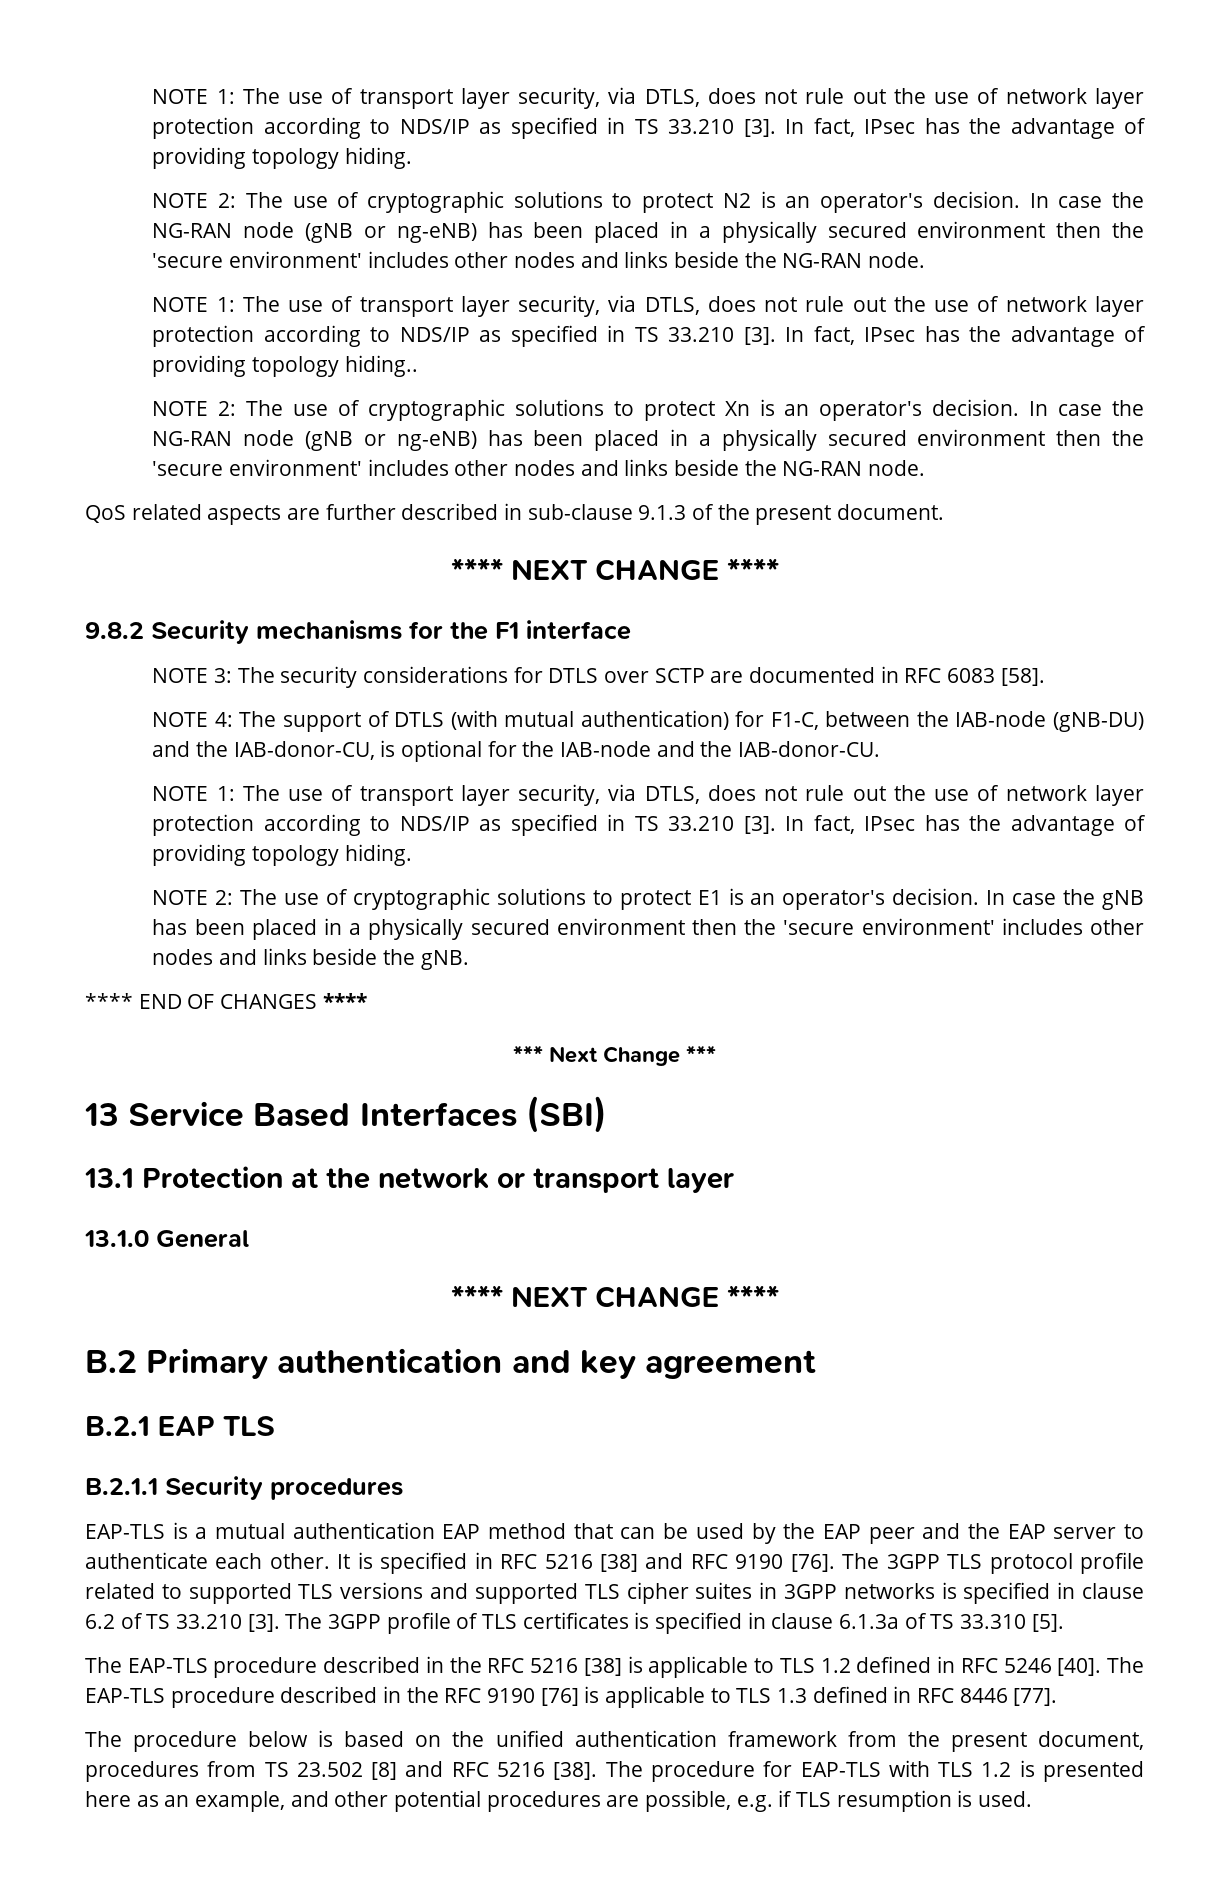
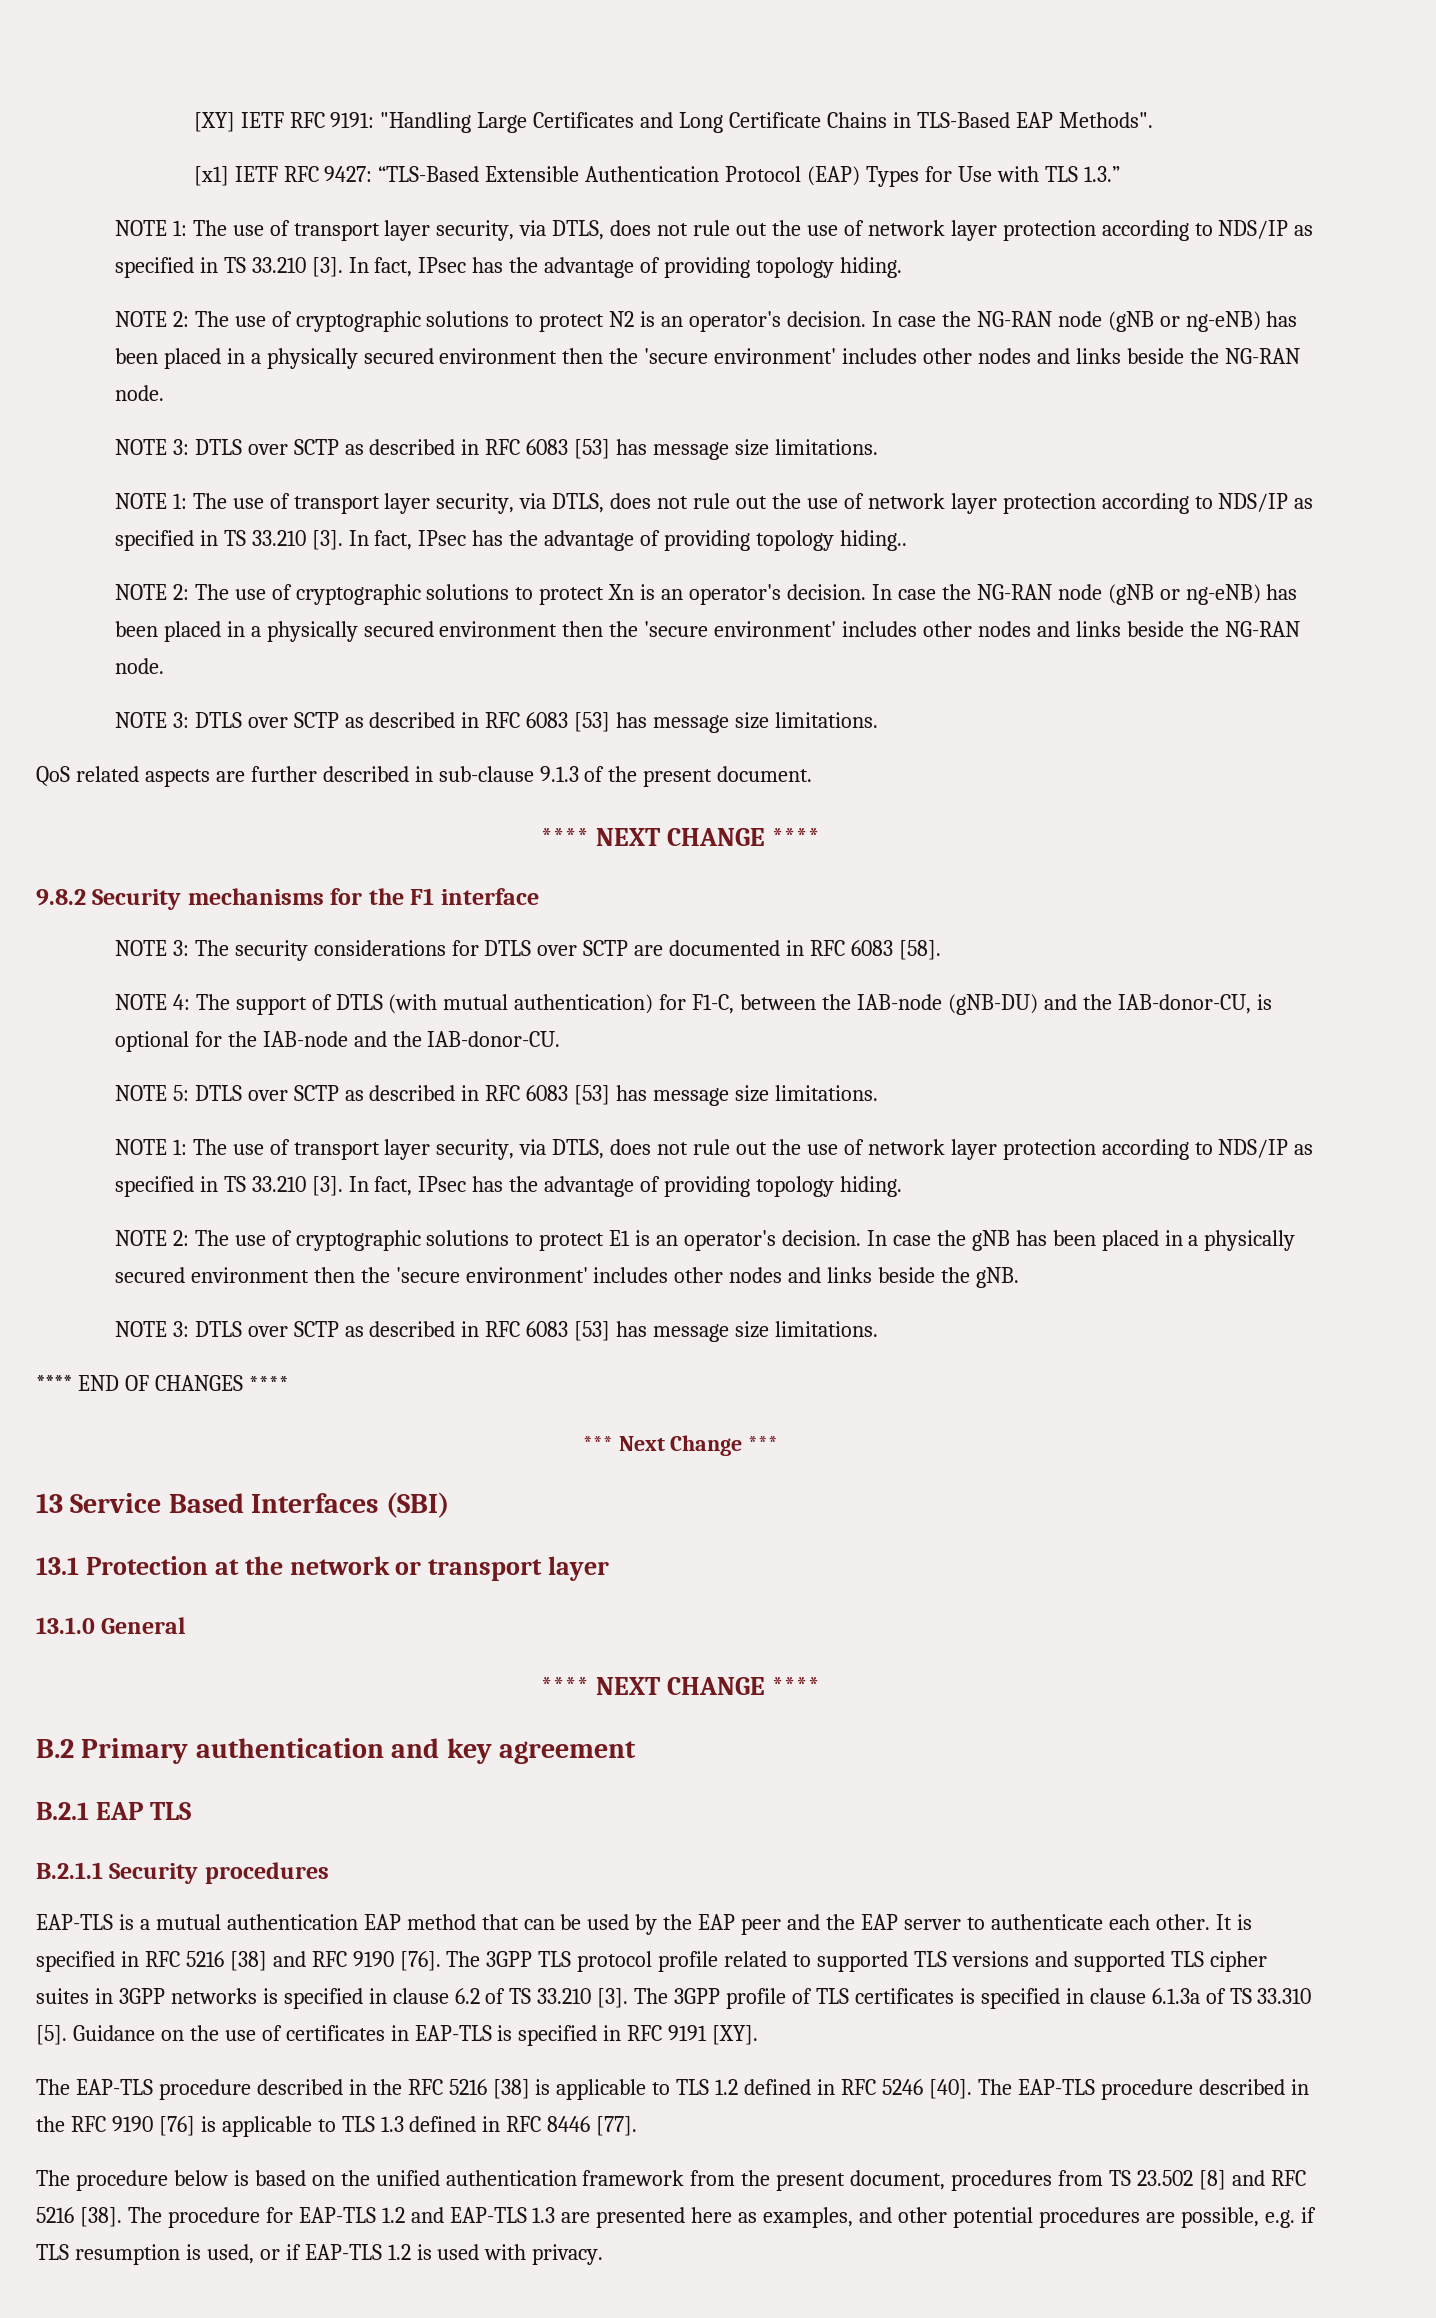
+ [XY] IETF RFC 9191: "Handling Large Certificates and Long Certificate Chains in TLS-Based EAP Methods".
+ [x1] IETF RFC 9427: “TLS-Based Extensible Authentication Protocol (EAP) Types for Use with TLS 1.3.”
  NOTE 2: The use of cryptographic solutions to protect N2 is an operator's decision. In case the NG-RAN node (gNB or ng-eNB) has been placed in a physically secured environment then the 'secure environment' includes other nodes and links beside the NG-RAN node.
+ NOTE 3: DTLS over SCTP as described in RFC 6083 [53] has message size limitations.
  NOTE 2: The use of cryptographic solutions to protect Xn is an operator's decision. In case the NG-RAN node (gNB or ng-eNB) has been placed in a physically secured environment then the 'secure environment' includes other nodes and links beside the NG-RAN node.
+ NOTE 3: DTLS over SCTP as described in RFC 6083 [53] has message size limitations.
+ NOTE 5: DTLS over SCTP as described in RFC 6083 [53] has message size limitations.
  In case the gNB has been placed in a physically secured environment then the 'secure environment' includes other nodes and links beside the gNB.
+ NOTE 3: DTLS over SCTP as described in RFC 6083 [53] has message size limitations.
+ Guidance on the use of certificates in EAP-TLS is specified in RFC 9191 [XY].
- The procedure for EAP-TLS with TLS 1.2 is presented here as an example, and other potential procedures are possible, e.g. if TLS resumption is used.
+ The procedure for EAP-TLS 1.2 and EAP-TLS 1.3 are presented here as examples, and other potential procedures are possible, e.g. if TLS resumption is used, or if EAP-TLS 1.2 is used with privacy.

